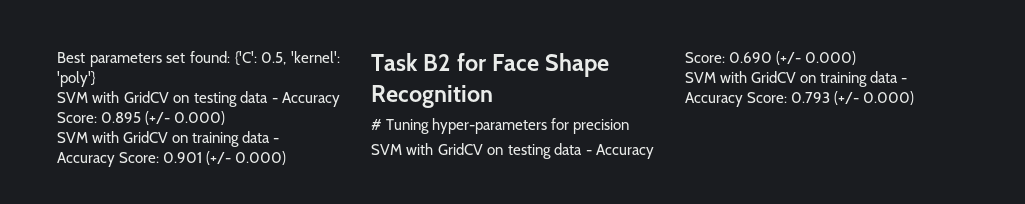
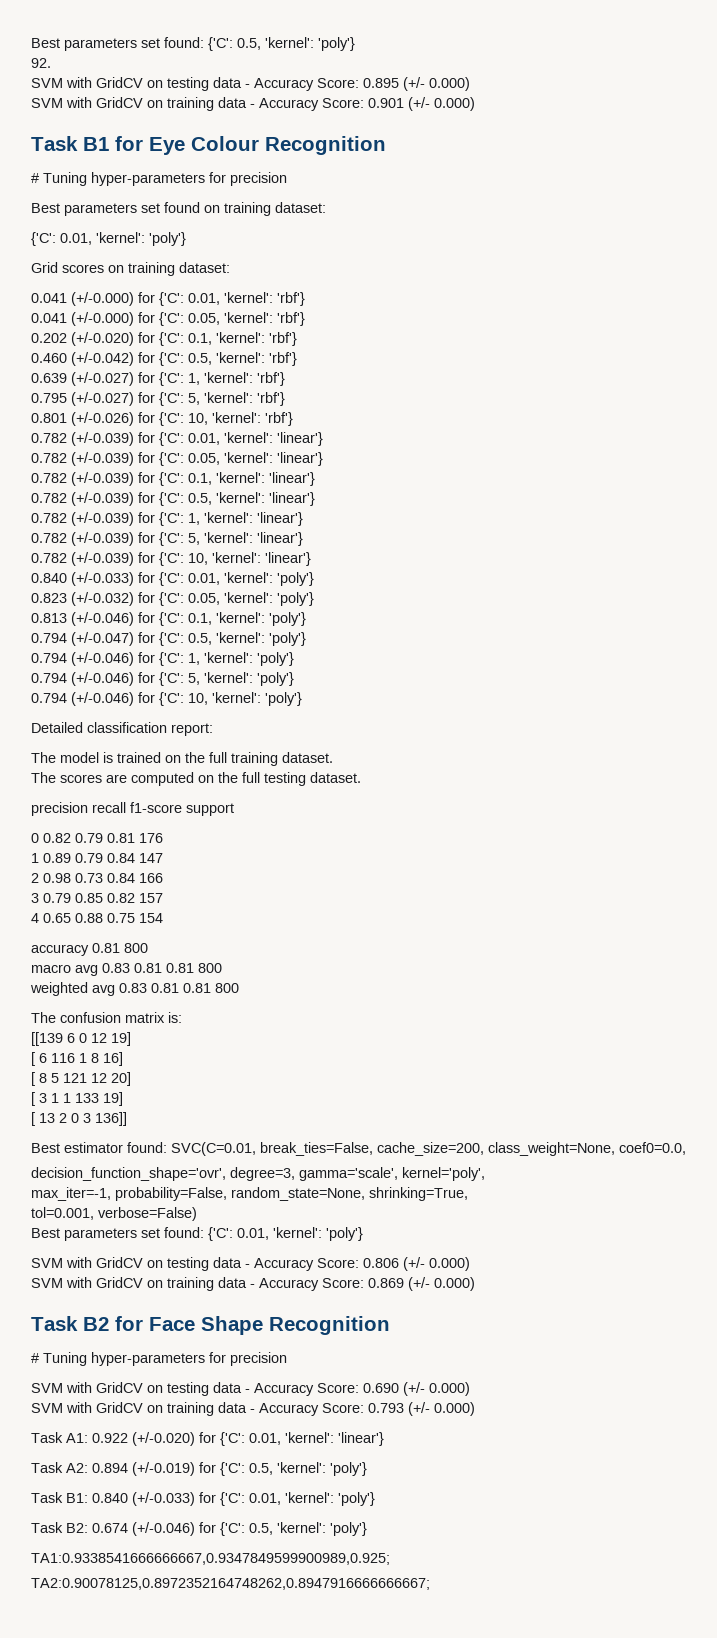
+ 92.
+ Task B1 for Eye Colour Recognition
+ # Tuning hyper-parameters for precision
+ Best parameters set found on training dataset:
+ {'C': 0.01, 'kernel': 'poly'}
+ Grid scores on training dataset:
+ 0.041 (+/-0.000) for {'C': 0.01, 'kernel': 'rbf'}
+ 0.041 (+/-0.000) for {'C': 0.05, 'kernel': 'rbf'}
+ 0.202 (+/-0.020) for {'C': 0.1, 'kernel': 'rbf'}
+ 0.460 (+/-0.042) for {'C': 0.5, 'kernel': 'rbf'}
+ 0.639 (+/-0.027) for {'C': 1, 'kernel': 'rbf'}
+ 0.795 (+/-0.027) for {'C': 5, 'kernel': 'rbf'}
+ 0.801 (+/-0.026) for {'C': 10, 'kernel': 'rbf'}
+ 0.782 (+/-0.039) for {'C': 0.01, 'kernel': 'linear'}
+ 0.782 (+/-0.039) for {'C': 0.05, 'kernel': 'linear'}
+ 0.782 (+/-0.039) for {'C': 0.1, 'kernel': 'linear'}
+ 0.782 (+/-0.039) for {'C': 0.5, 'kernel': 'linear'}
+ 0.782 (+/-0.039) for {'C': 1, 'kernel': 'linear'}
+ 0.782 (+/-0.039) for {'C': 5, 'kernel': 'linear'}
+ 0.782 (+/-0.039) for {'C': 10, 'kernel': 'linear'}
+ 0.840 (+/-0.033) for {'C': 0.01, 'kernel': 'poly'}
+ 0.823 (+/-0.032) for {'C': 0.05, 'kernel': 'poly'}
+ 0.813 (+/-0.046) for {'C': 0.1, 'kernel': 'poly'}
+ 0.794 (+/-0.047) for {'C': 0.5, 'kernel': 'poly'}
+ 0.794 (+/-0.046) for {'C': 1, 'kernel': 'poly'}
+ 0.794 (+/-0.046) for {'C': 5, 'kernel': 'poly'}
+ 0.794 (+/-0.046) for {'C': 10, 'kernel': 'poly'}
+ Detailed classification report:
+ The model is trained on the full training dataset.
+ The scores are computed on the full testing dataset.
+ precision recall f1-score support
+ 0 0.82 0.79 0.81 176
+ 1 0.89 0.79 0.84 147
+ 2 0.98 0.73 0.84 166
+ 3 0.79 0.85 0.82 157
+ 4 0.65 0.88 0.75 154
+ accuracy 0.81 800
+ macro avg 0.83 0.81 0.81 800
+ weighted avg 0.83 0.81 0.81 800
+ The confusion matrix is:
+ [[139 6 0 12 19]
+ [ 6 116 1 8 16]
+ [ 8 5 121 12 20]
+ [ 3 1 1 133 19]
+ [ 13 2 0 3 136]]
+ Best estimator found: SVC(C=0.01, break_ties=False, cache_size=200, class_weight=None, coef0=0.0,
+ decision_function_shape='ovr', degree=3, gamma='scale', kernel='poly',
+ max_iter=-1, probability=False, random_state=None, shrinking=True,
+ tol=0.001, verbose=False)
+ Best parameters set found: {'C': 0.01, 'kernel': 'poly'}
+ SVM with GridCV on testing data - Accuracy Score: 0.806 (+/- 0.000)
+ SVM with GridCV on training data - Accuracy Score: 0.869 (+/- 0.000)
+ Task A1: 0.922 (+/-0.020) for {'C': 0.01, 'kernel': 'linear'}
+ Task A2: 0.894 (+/-0.019) for {'C': 0.5, 'kernel': 'poly'}
+ Task B1: 0.840 (+/-0.033) for {'C': 0.01, 'kernel': 'poly'}
+ Task B2: 0.674 (+/-0.046) for {'C': 0.5, 'kernel': 'poly'}
+ TA1:0.9338541666666667,0.9347849599900989,0.925;
+ TA2:0.90078125,0.8972352164748262,0.8947916666666667;

